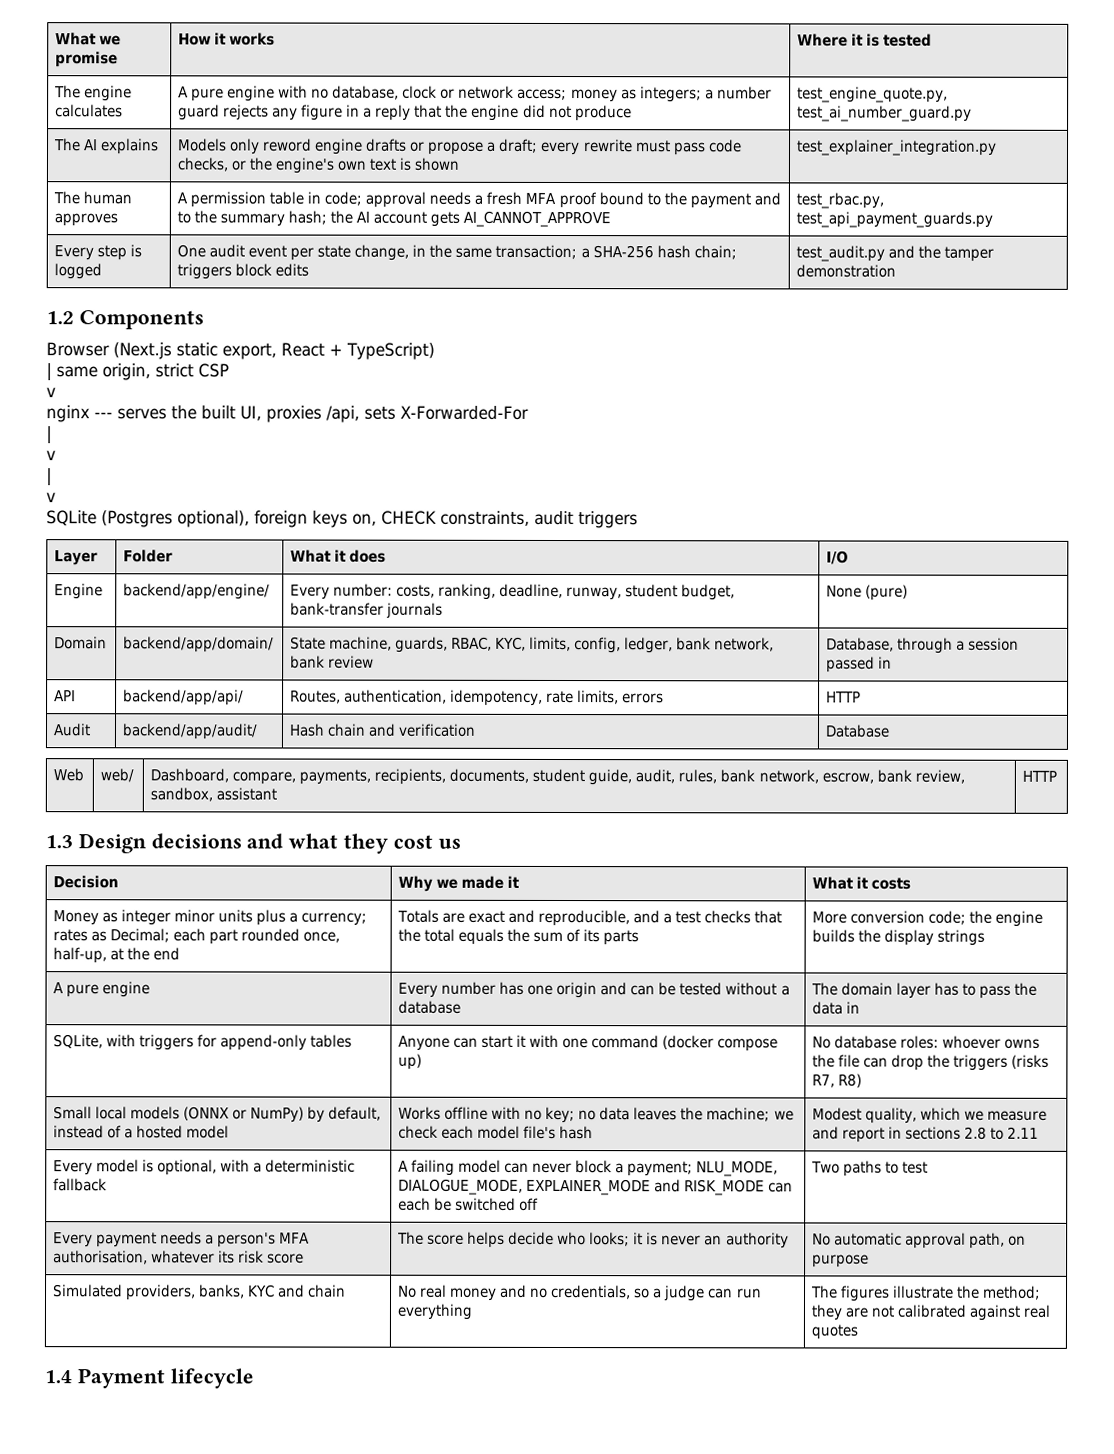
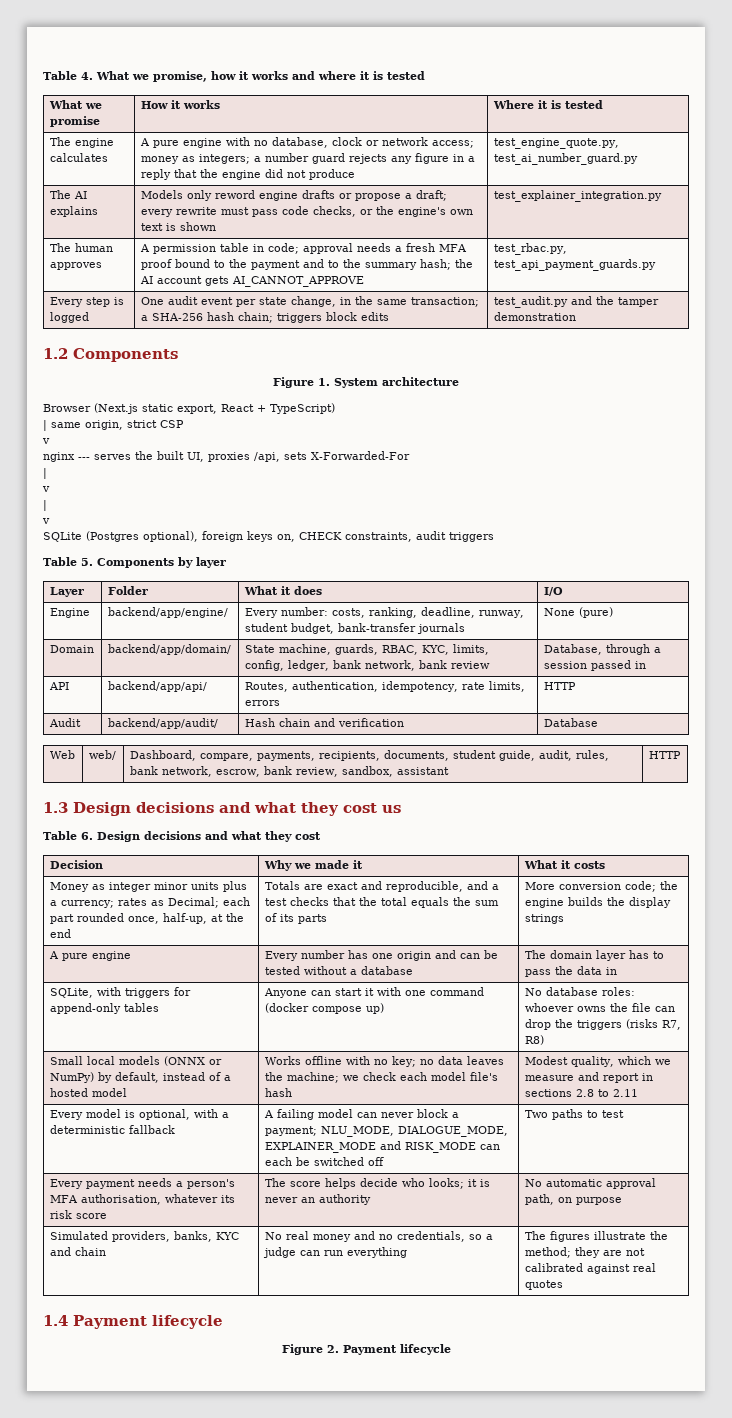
+ Table 4. What we promise, how it works and where it is tested
+ Figure 1. System architecture
+ Table 5. Components by layer
+ Table 6. Design decisions and what they cost
+ Figure 2. Payment lifecycle

